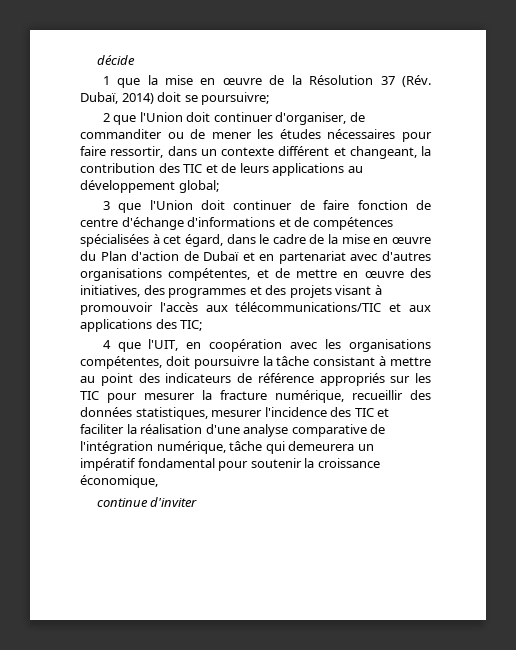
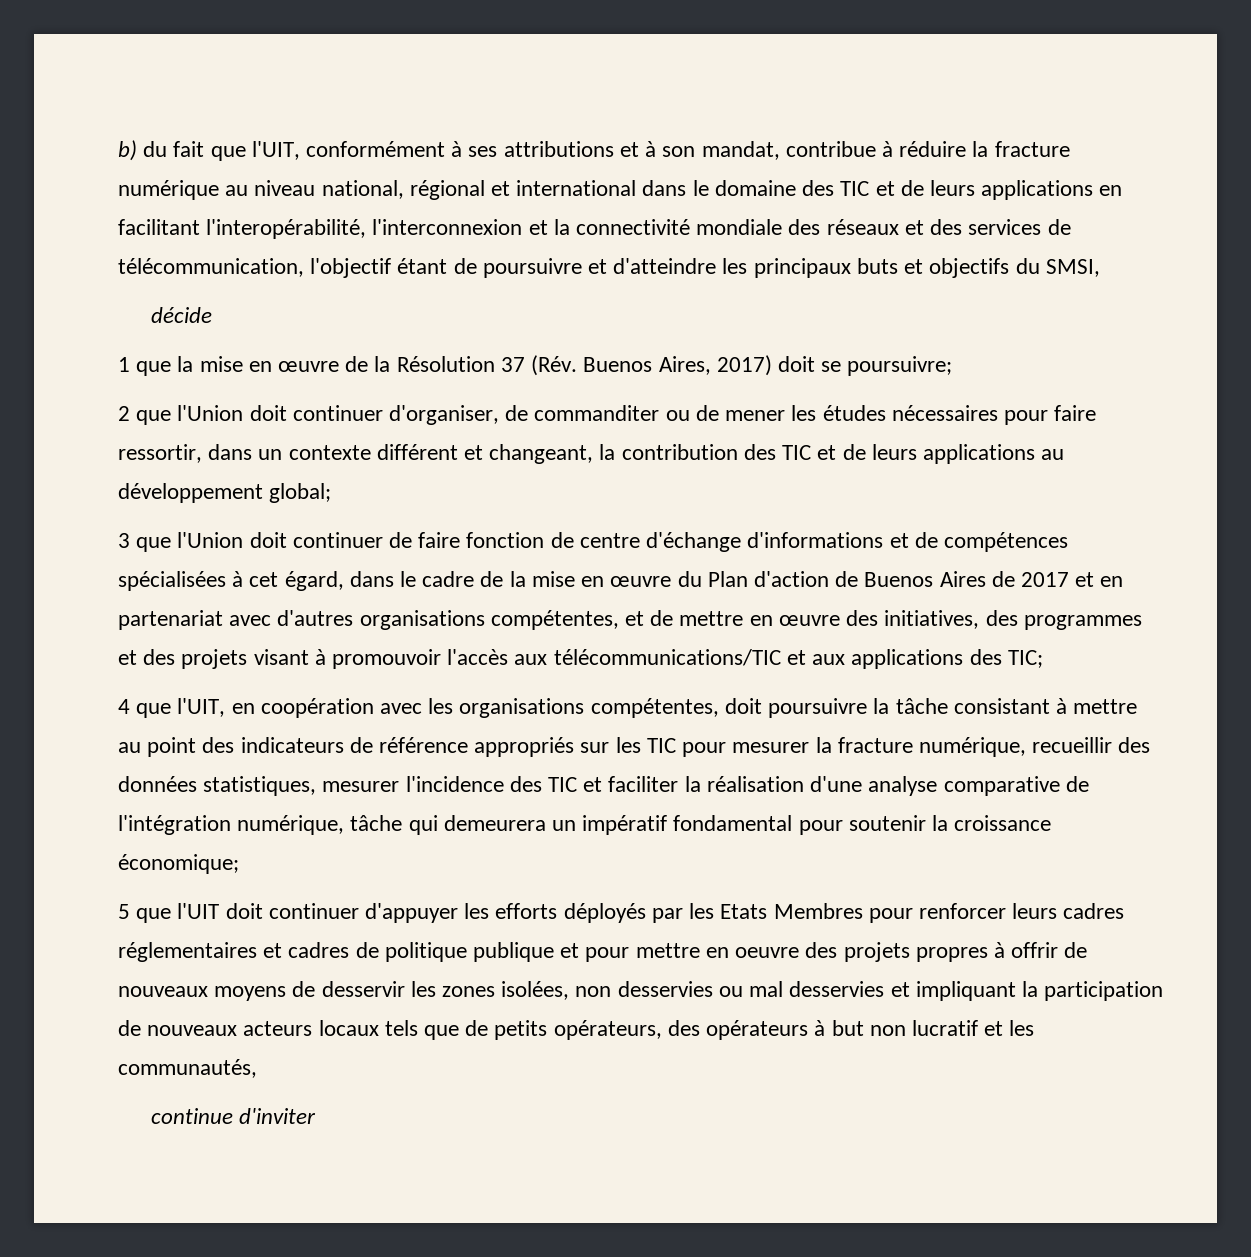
+ b) du fait que l'UIT, conformément à ses attributions et à son mandat, contribue à réduire la fracture numérique au niveau national, régional et international dans le domaine des TIC et de leurs applications en facilitant l'interopérabilité, l'interconnexion et la connectivité mondiale des réseaux et des services de télécommunication, l'objectif étant de poursuivre et d'atteindre les principaux buts et objectifs du SMSI,
- 1 que la mise en œuvre de la Résolution 37 (Rév. Dubaï, 2014) doit se poursuivre;
+ 1 que la mise en œuvre de la Résolution 37 (Rév. Buenos Aires, 2017) doit se poursuivre;
- 3 que l'Union doit continuer de faire fonction de centre d'échange d'informations et de compétences spécialisées à cet égard, dans le cadre de la mise en œuvre du Plan d'action de Dubaï et en partenariat avec d'autres organisations compétentes, et de mettre en œuvre des initiatives, des programmes et des projets visant à promouvoir l'accès aux télécommunications/TIC et aux applications des TIC;
+ 3 que l'Union doit continuer de faire fonction de centre d'échange d'informations et de compétences spécialisées à cet égard, dans le cadre de la mise en œuvre du Plan d'action de Buenos Aires de 2017 et en partenariat avec d'autres organisations compétentes, et de mettre en œuvre des initiatives, des programmes et des projets visant à promouvoir l'accès aux télécommunications/TIC et aux applications des TIC;
- 4 que l'UIT, en coopération avec les organisations compétentes, doit poursuivre la tâche consistant à mettre au point des indicateurs de référence appropriés sur les TIC pour mesurer la fracture numérique, recueillir des données statistiques, mesurer l'incidence des TIC et faciliter la réalisation d'une analyse comparative de l'intégration numérique, tâche qui demeurera un impératif fondamental pour soutenir la croissance économique,
+ 4 que l'UIT, en coopération avec les organisations compétentes, doit poursuivre la tâche consistant à mettre au point des indicateurs de référence appropriés sur les TIC pour mesurer la fracture numérique, recueillir des données statistiques, mesurer l'incidence des TIC et faciliter la réalisation d'une analyse comparative de l'intégration numérique, tâche qui demeurera un impératif fondamental pour soutenir la croissance économique;
+ 5 que l'UIT doit continuer d'appuyer les efforts déployés par les Etats Membres pour renforcer leurs cadres réglementaires et cadres de politique publique et pour mettre en oeuvre des projets propres à offrir de nouveaux moyens de desservir les zones isolées, non desservies ou mal desservies et impliquant la participation de nouveaux acteurs locaux tels que de petits opérateurs, des opérateurs à but non lucratif et les communautés,

